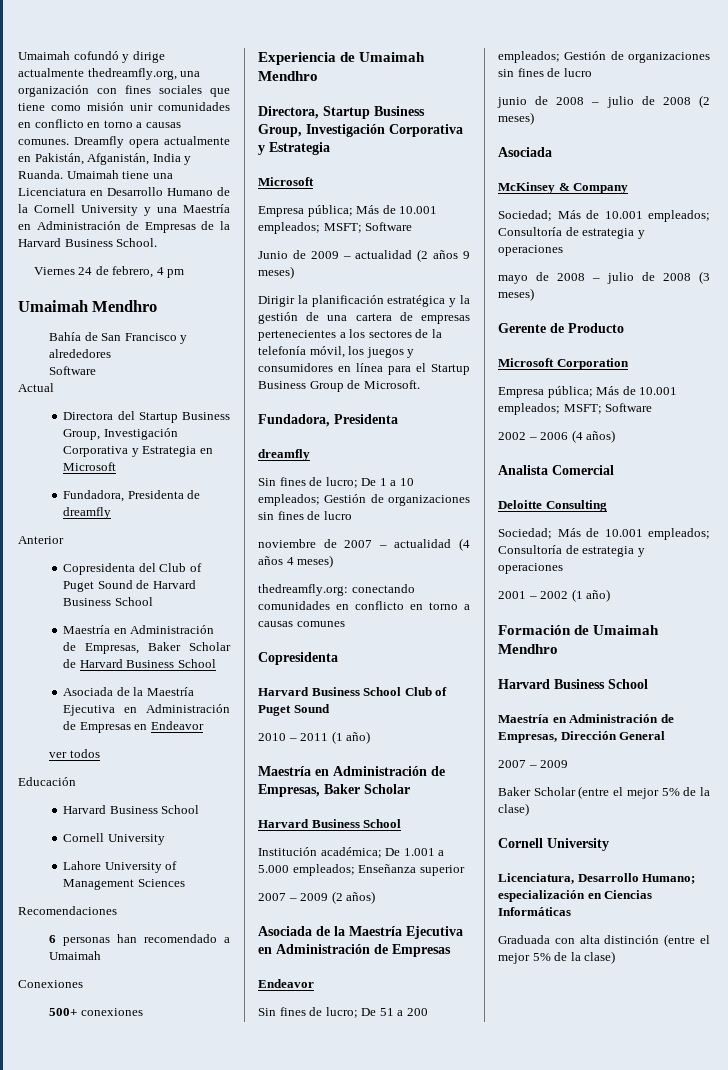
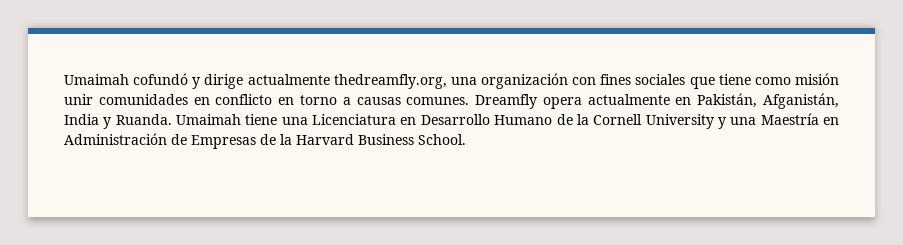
- Viernes 24 de febrero, 4 pm
- Umaimah Mendhro
- Bahía de San Francisco y alrededores
- Software
- Actual
- Directora del Startup Business Group, Investigación Corporativa y Estrategia en Microsoft
- Fundadora, Presidenta de dreamfly
- Anterior
- Copresidenta del Club of Puget Sound de Harvard Business School
- Maestría en Administración de Empresas, Baker Scholar de Harvard Business School
- Asociada de la Maestría Ejecutiva en Administración de Empresas en Endeavor
- ver todos
- Educación
- Harvard Business School
- Cornell University
- Lahore University of Management Sciences
- Recomendaciones
- 6 personas han recomendado a Umaimah
- Conexiones
- 500+ conexiones
- Experiencia de Umaimah Mendhro
- Directora, Startup Business Group, Investigación Corporativa y Estrategia
- Microsoft
- Empresa pública; Más de 10.001 empleados; MSFT; Software
- Junio de 2009 – actualidad (2 años 9 meses)
- Dirigir la planificación estratégica y la gestión de una cartera de empresas pertenecientes a los sectores de la telefonía móvil, los juegos y consumidores en línea para el Startup Business Group de Microsoft.
- Fundadora, Presidenta
- dreamfly
- Sin fines de lucro; De 1 a 10 empleados; Gestión de organizaciones sin fines de lucro
- noviembre de 2007 – actualidad (4 años 4 meses)
- thedreamfly.org: conectando comunidades en conflicto en torno a causas comunes
- Copresidenta
- Harvard Business School Club of Puget Sound
- 2010 – 2011 (1 año)
- Maestría en Administración de Empresas, Baker Scholar
- Harvard Business School
- Institución académica; De 1.001 a 5.000 empleados; Enseñanza superior
- 2007 – 2009 (2 años)
- Asociada de la Maestría Ejecutiva en Administración de Empresas
- Endeavor
- Sin fines de lucro; De 51 a 200 empleados; Gestión de organizaciones sin fines de lucro
- junio de 2008 – julio de 2008 (2 meses)
- Asociada
- McKinsey & Company
- Sociedad; Más de 10.001 empleados; Consultoría de estrategia y operaciones
- mayo de 2008 – julio de 2008 (3 meses)
- Gerente de Producto
- Microsoft Corporation
- Empresa pública; Más de 10.001 empleados; MSFT; Software
- 2002 – 2006 (4 años)
- Analista Comercial
- Deloitte Consulting
- Sociedad; Más de 10.001 empleados; Consultoría de estrategia y operaciones
- 2001 – 2002 (1 año)
- Formación de Umaimah Mendhro
- Harvard Business School
- Maestría en Administración de Empresas, Dirección General
- 2007 – 2009
- Baker Scholar (entre el mejor 5% de la clase)
- Cornell University
- Licenciatura, Desarrollo Humano; especialización en Ciencias Informáticas
- Graduada con alta distinción (entre el mejor 5% de la clase)

